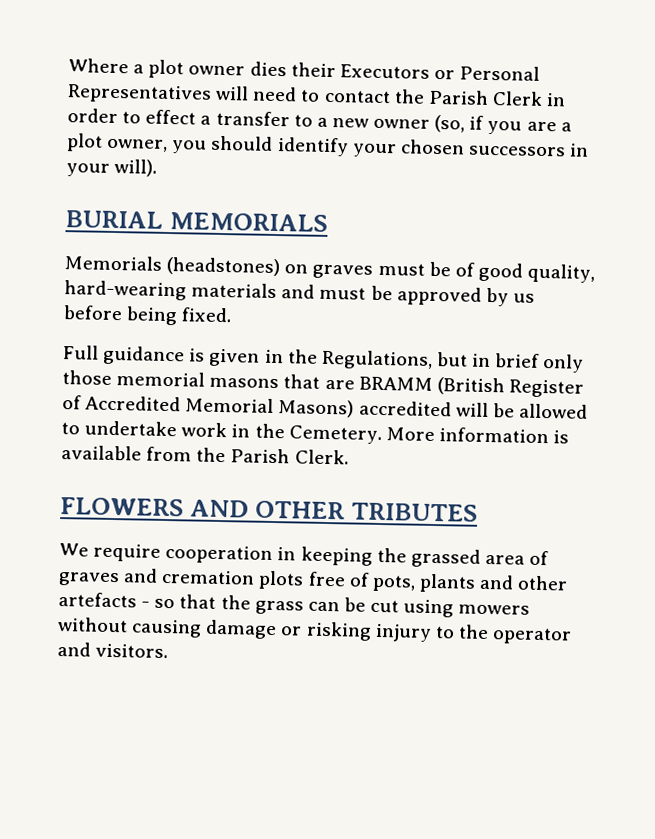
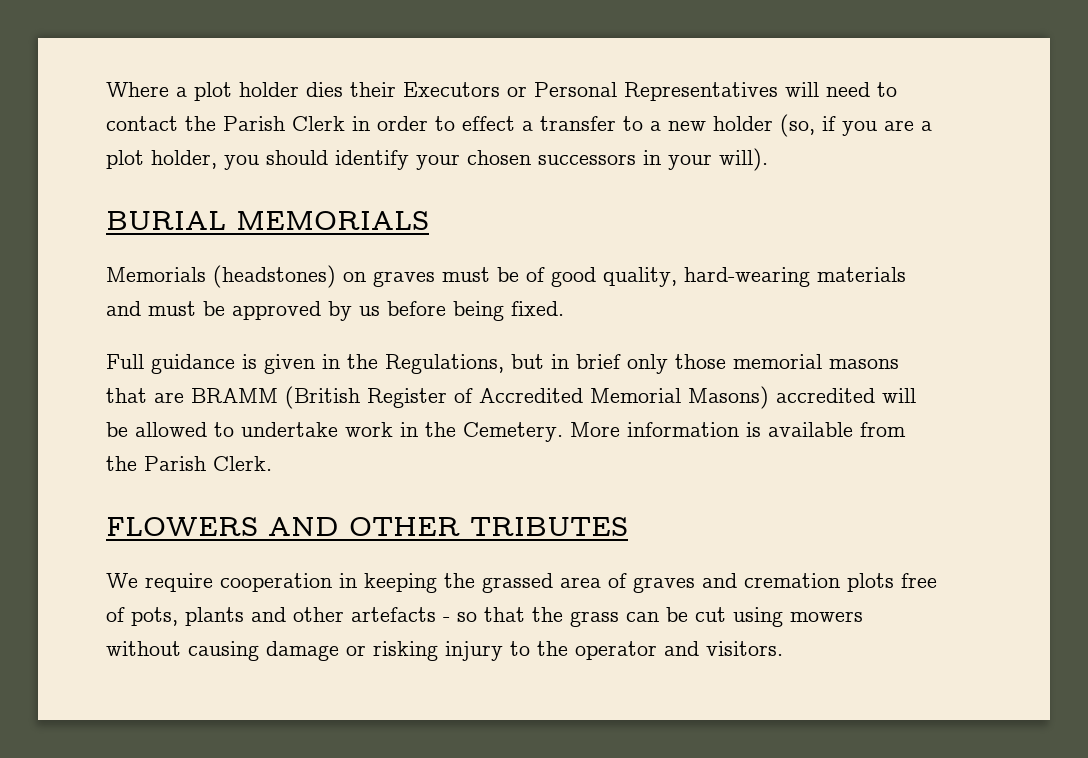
- Where a plot owner dies their Executors or Personal Representatives will need to contact the Parish Clerk in order to effect a transfer to a new owner (so, if you are a plot owner, you should identify your chosen successors in your will).
+ Where a plot holder dies their Executors or Personal Representatives will need to contact the Parish Clerk in order to effect a transfer to a new holder (so, if you are a plot holder, you should identify your chosen successors in your will).

